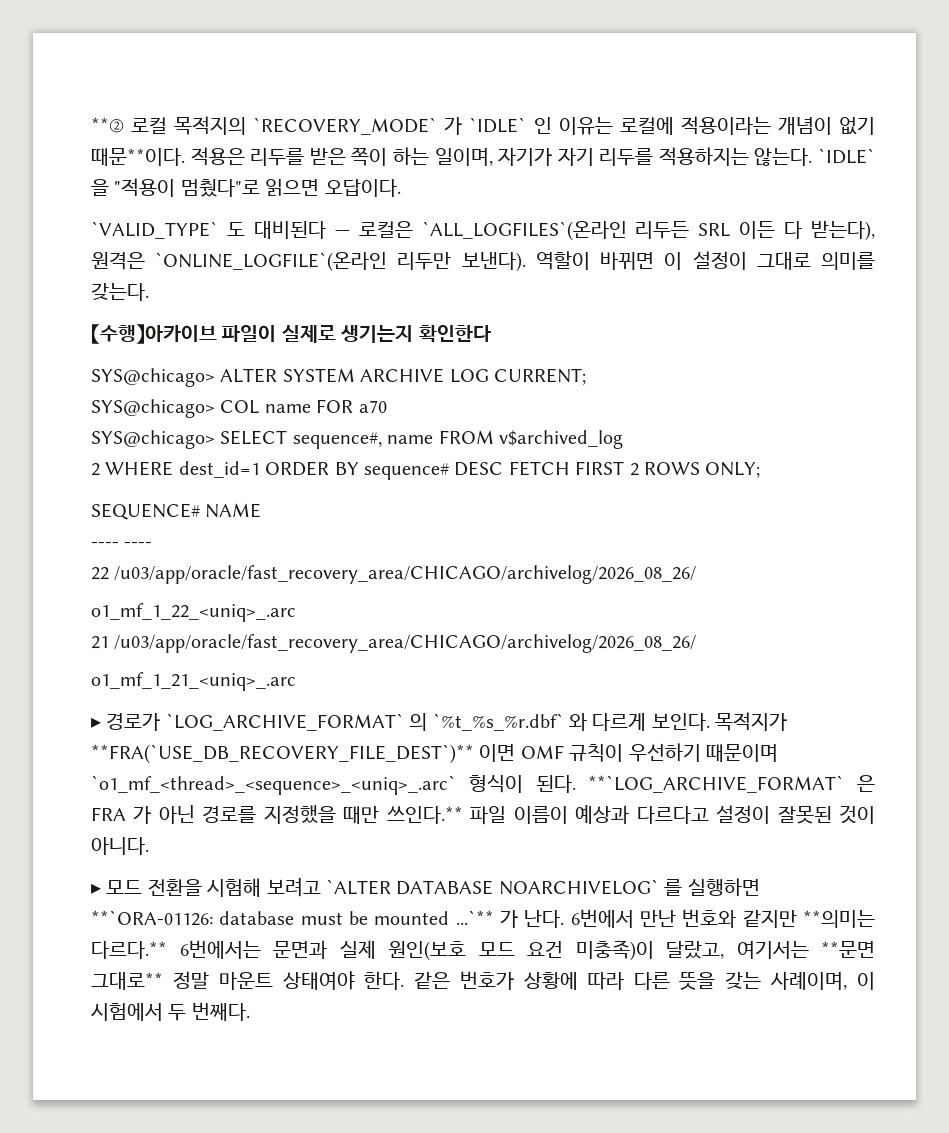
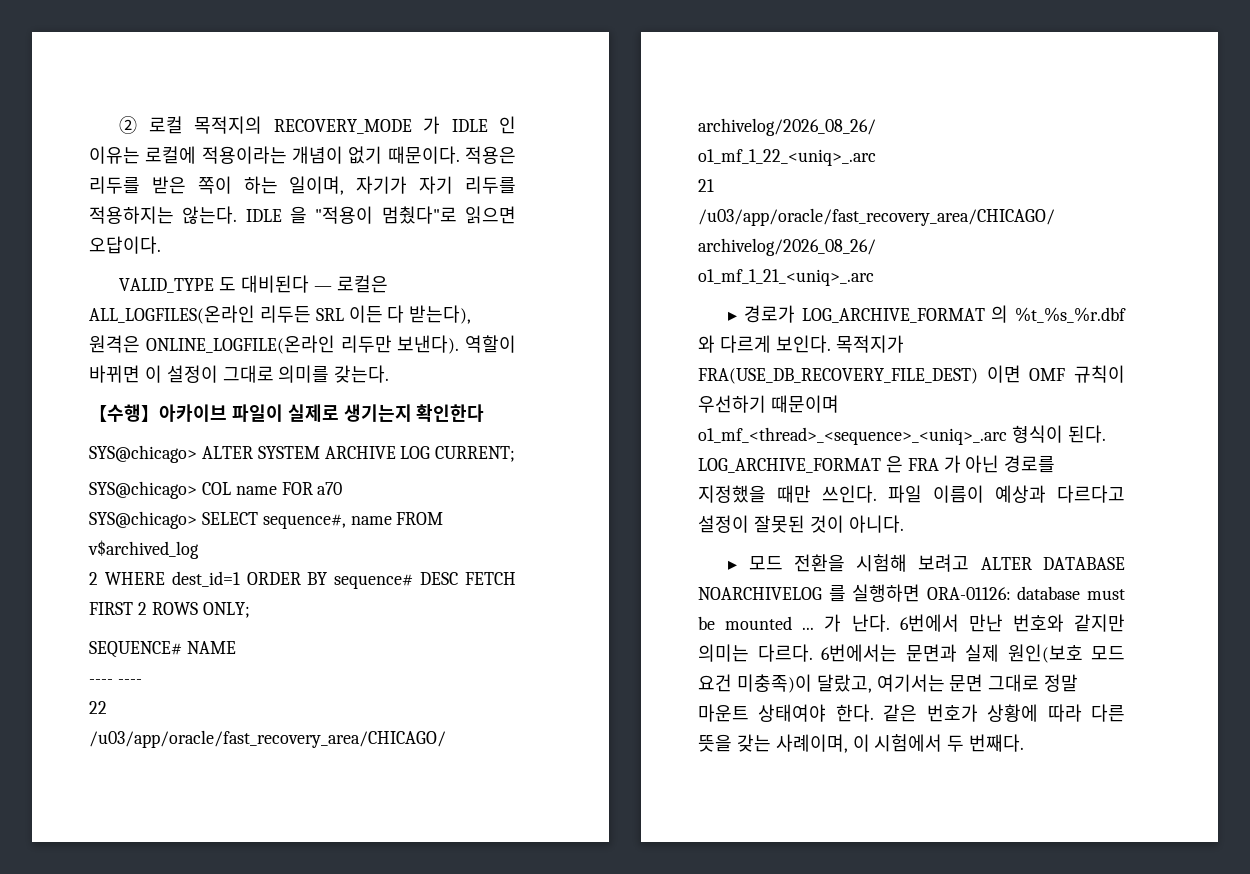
- **② 로컬 목적지의 `RECOVERY_MODE` 가 `IDLE` 인 이유는 로컬에 적용이라는 개념이 없기 때문**이다.
+ ② 로컬 목적지의 RECOVERY_MODE 가 IDLE 인 이유는 로컬에 적용이라는 개념이 없기 때문이다.
- `IDLE` 을 "적용이 멈췄다"로 읽으면 오답이다.
+ IDLE 을 "적용이 멈췄다"로 읽으면 오답이다.
- `VALID_TYPE` 도 대비된다 — 로컬은 `ALL_LOGFILES`(온라인 리두든 SRL 이든 다 받는다), 원격은 `ONLINE_LOGFILE`(온라인 리두만 보낸다).
+ VALID_TYPE 도 대비된다 — 로컬은 ALL_LOGFILES(온라인 리두든 SRL 이든 다 받는다), 원격은 ONLINE_LOGFILE(온라인 리두만 보낸다).
- ▸ 경로가 `LOG_ARCHIVE_FORMAT` 의 `%t_%s_%r.dbf` 와 다르게 보인다.
+ ▸ 경로가 LOG_ARCHIVE_FORMAT 의 %t_%s_%r.dbf 와 다르게 보인다.
- 목적지가 **FRA(`USE_DB_RECOVERY_FILE_DEST`)** 이면 OMF 규칙이 우선하기 때문이며 `o1_mf_<thread>_<sequence>_<uniq>_.arc` 형식이 된다.
+ 목적지가 FRA(USE_DB_RECOVERY_FILE_DEST) 이면 OMF 규칙이 우선하기 때문이며 o1_mf_<thread>_<sequence>_<uniq>_.arc 형식이 된다.
- **`LOG_ARCHIVE_FORMAT` 은 FRA 가 아닌 경로를 지정했을 때만 쓰인다.** 파일 이름이 예상과 다르다고 설정이 잘못된 것이 아니다.
+ LOG_ARCHIVE_FORMAT 은 FRA 가 아닌 경로를 지정했을 때만 쓰인다. 파일 이름이 예상과 다르다고 설정이 잘못된 것이 아니다.
- ▸ 모드 전환을 시험해 보려고 `ALTER DATABASE NOARCHIVELOG` 를 실행하면 **`ORA-01126: database must be mounted ...`** 가 난다.
+ ▸ 모드 전환을 시험해 보려고 ALTER DATABASE NOARCHIVELOG 를 실행하면 ORA-01126: database must be mounted ... 가 난다.
- 6번에서 만난 번호와 같지만 **의미는 다르다.** 6번에서는 문면과 실제 원인(보호 모드 요건 미충족)이 달랐고, 여기서는 **문면 그대로** 정말 마운트 상태여야 한다.
+ 6번에서 만난 번호와 같지만 의미는 다르다. 6번에서는 문면과 실제 원인(보호 모드 요건 미충족)이 달랐고, 여기서는 문면 그대로 정말 마운트 상태여야 한다.

